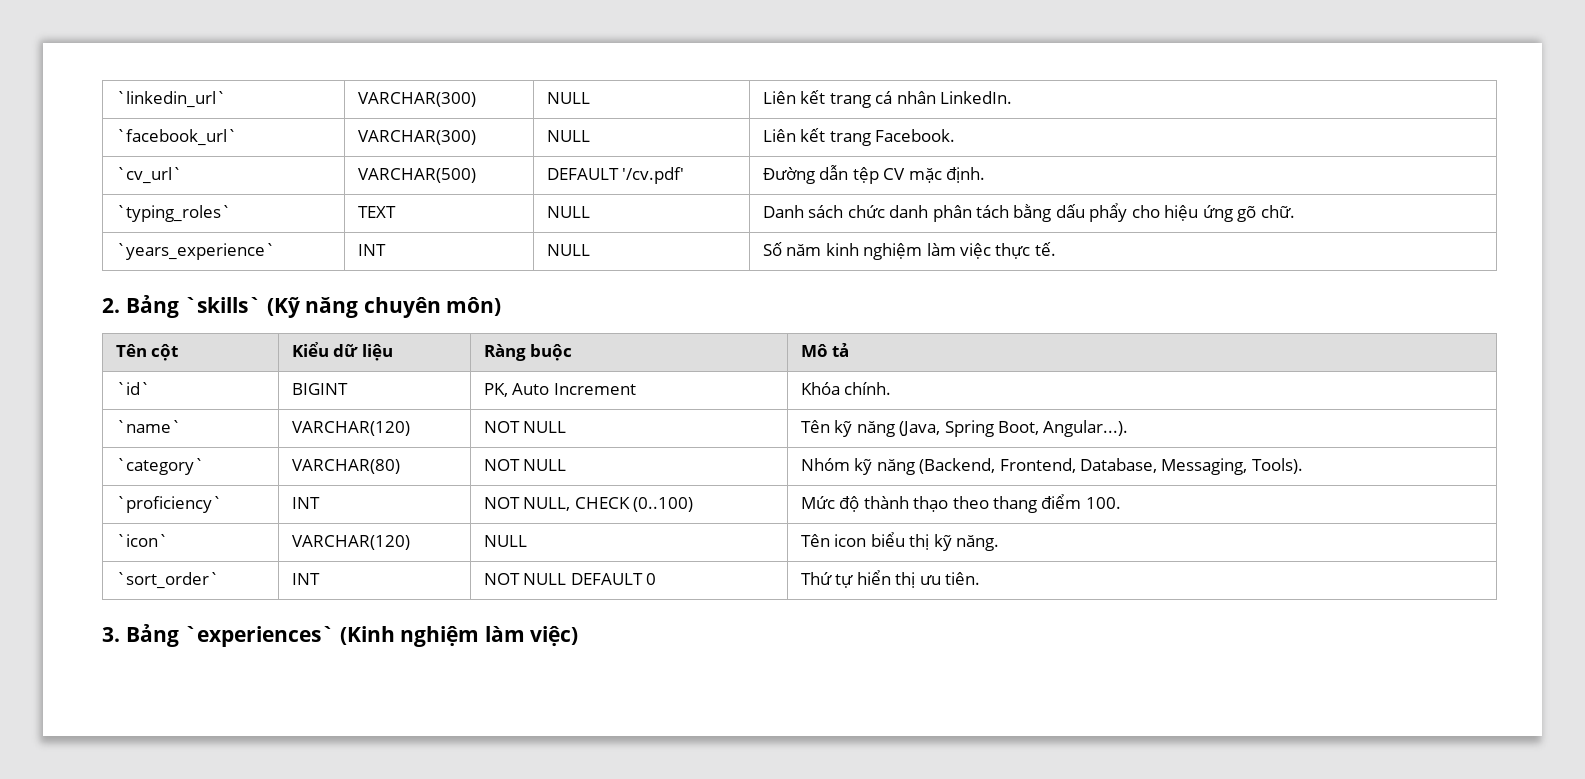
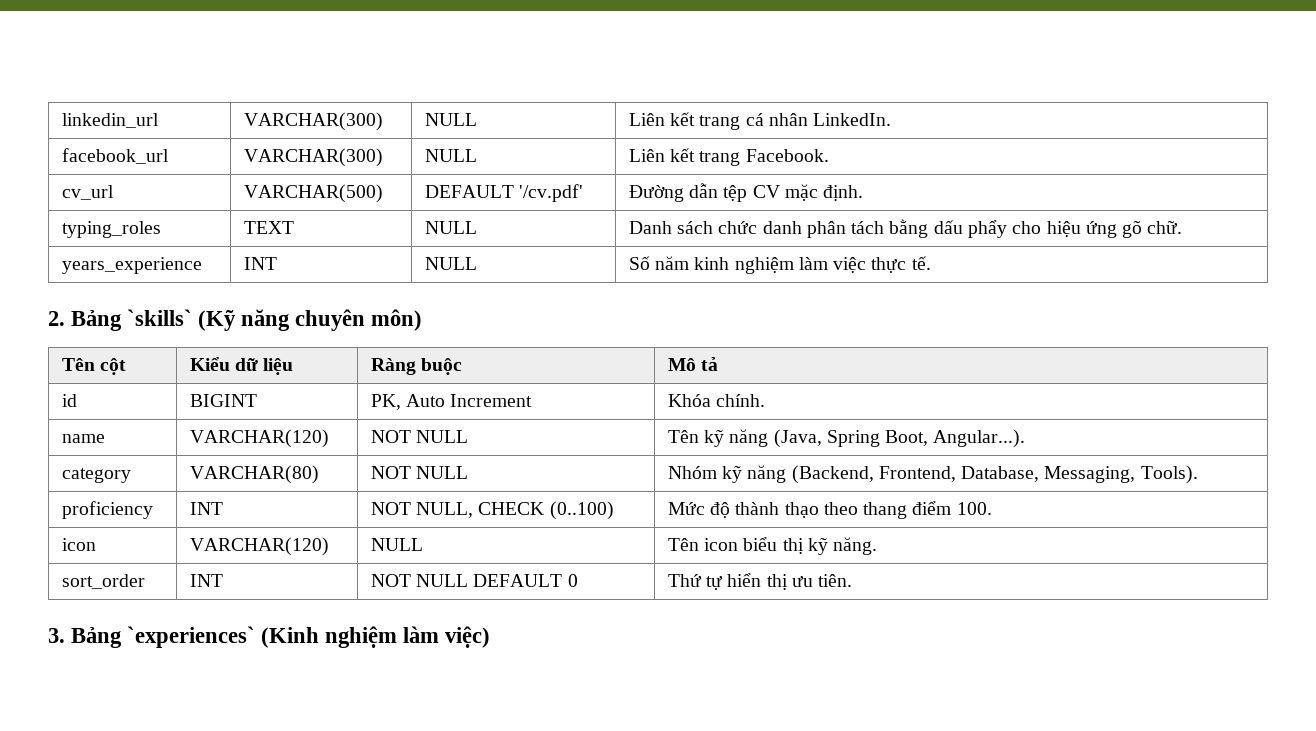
- `linkedin_url` | VARCHAR(300) | NULL | Liên kết trang cá nhân LinkedIn.
+ linkedin_url | VARCHAR(300) | NULL | Liên kết trang cá nhân LinkedIn.
- `facebook_url` | VARCHAR(300) | NULL | Liên kết trang Facebook.
+ facebook_url | VARCHAR(300) | NULL | Liên kết trang Facebook.
- `cv_url` | VARCHAR(500) | DEFAULT '/cv.pdf' | Đường dẫn tệp CV mặc định.
+ cv_url | VARCHAR(500) | DEFAULT '/cv.pdf' | Đường dẫn tệp CV mặc định.
- `typing_roles` | TEXT | NULL | Danh sách chức danh phân tách bằng dấu phẩy cho hiệu ứng gõ chữ.
+ typing_roles | TEXT | NULL | Danh sách chức danh phân tách bằng dấu phẩy cho hiệu ứng gõ chữ.
- `years_experience` | INT | NULL | Số năm kinh nghiệm làm việc thực tế.
+ years_experience | INT | NULL | Số năm kinh nghiệm làm việc thực tế.
- `id` | BIGINT | PK, Auto Increment | Khóa chính.
+ id | BIGINT | PK, Auto Increment | Khóa chính.
- `name` | VARCHAR(120) | NOT NULL | Tên kỹ năng (Java, Spring Boot, Angular...).
+ name | VARCHAR(120) | NOT NULL | Tên kỹ năng (Java, Spring Boot, Angular...).
- `category` | VARCHAR(80) | NOT NULL | Nhóm kỹ năng (Backend, Frontend, Database, Messaging, Tools).
+ category | VARCHAR(80) | NOT NULL | Nhóm kỹ năng (Backend, Frontend, Database, Messaging, Tools).
- `proficiency` | INT | NOT NULL, CHECK (0..100) | Mức độ thành thạo theo thang điểm 100.
+ proficiency | INT | NOT NULL, CHECK (0..100) | Mức độ thành thạo theo thang điểm 100.
- `icon` | VARCHAR(120) | NULL | Tên icon biểu thị kỹ năng.
+ icon | VARCHAR(120) | NULL | Tên icon biểu thị kỹ năng.
- `sort_order` | INT | NOT NULL DEFAULT 0 | Thứ tự hiển thị ưu tiên.
+ sort_order | INT | NOT NULL DEFAULT 0 | Thứ tự hiển thị ưu tiên.

